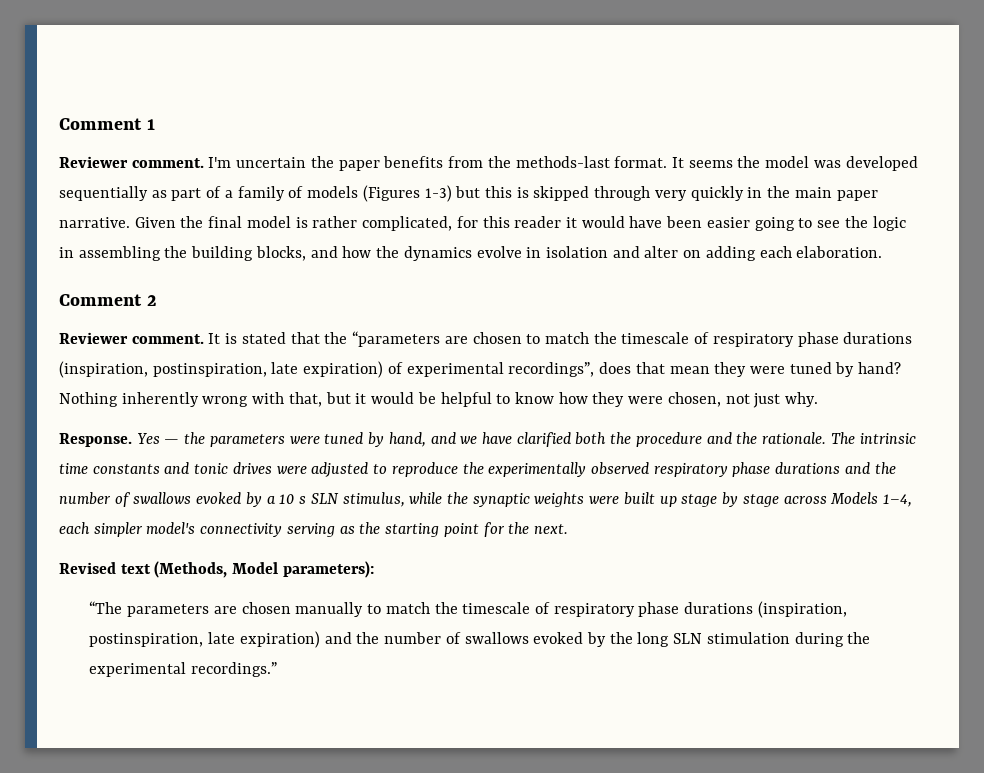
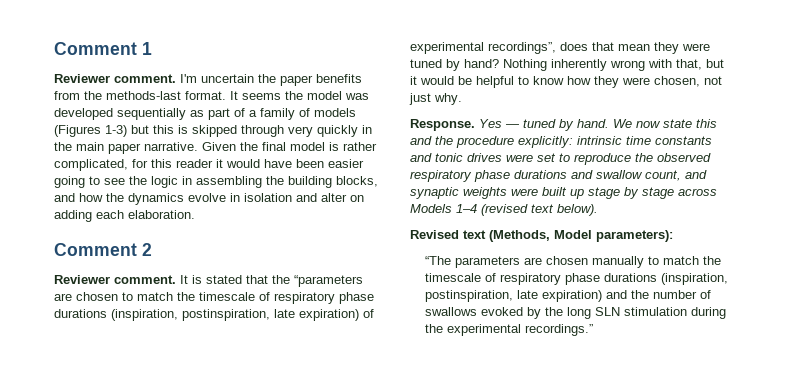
- Yes — the parameters were tuned by hand, and we have clarified both the procedure and the rationale. The intrinsic time constants and tonic drives were adjusted to reproduce the experimentally observed respiratory phase durations and the number of swallows evoked by a 10 s SLN stimulus, while the synaptic weights were built up stage by stage across Models 1–4, each simpler model's connectivity serving as the starting point for the next.
+ Yes — tuned by hand. We now state this and the procedure explicitly: intrinsic time constants and tonic drives were set to reproduce the observed respiratory phase durations and swallow count, and synaptic weights were built up stage by stage across Models 1–4 (revised text below).

